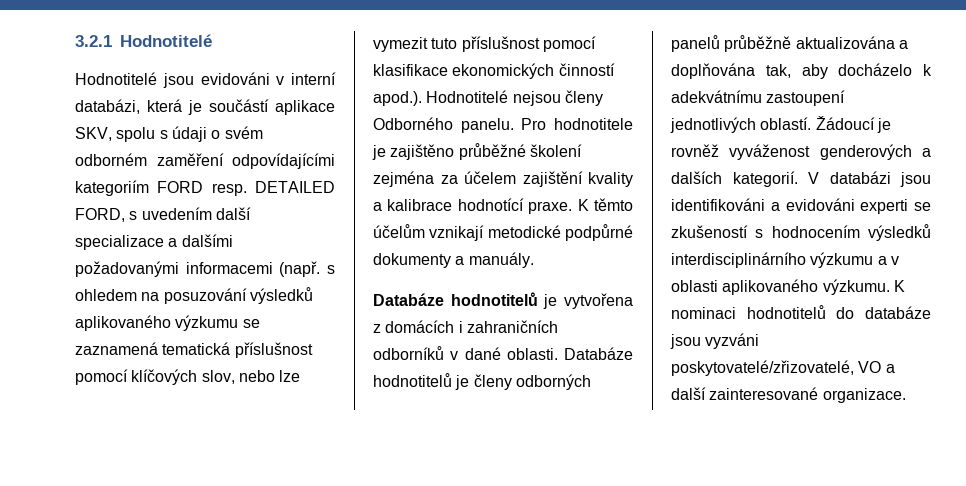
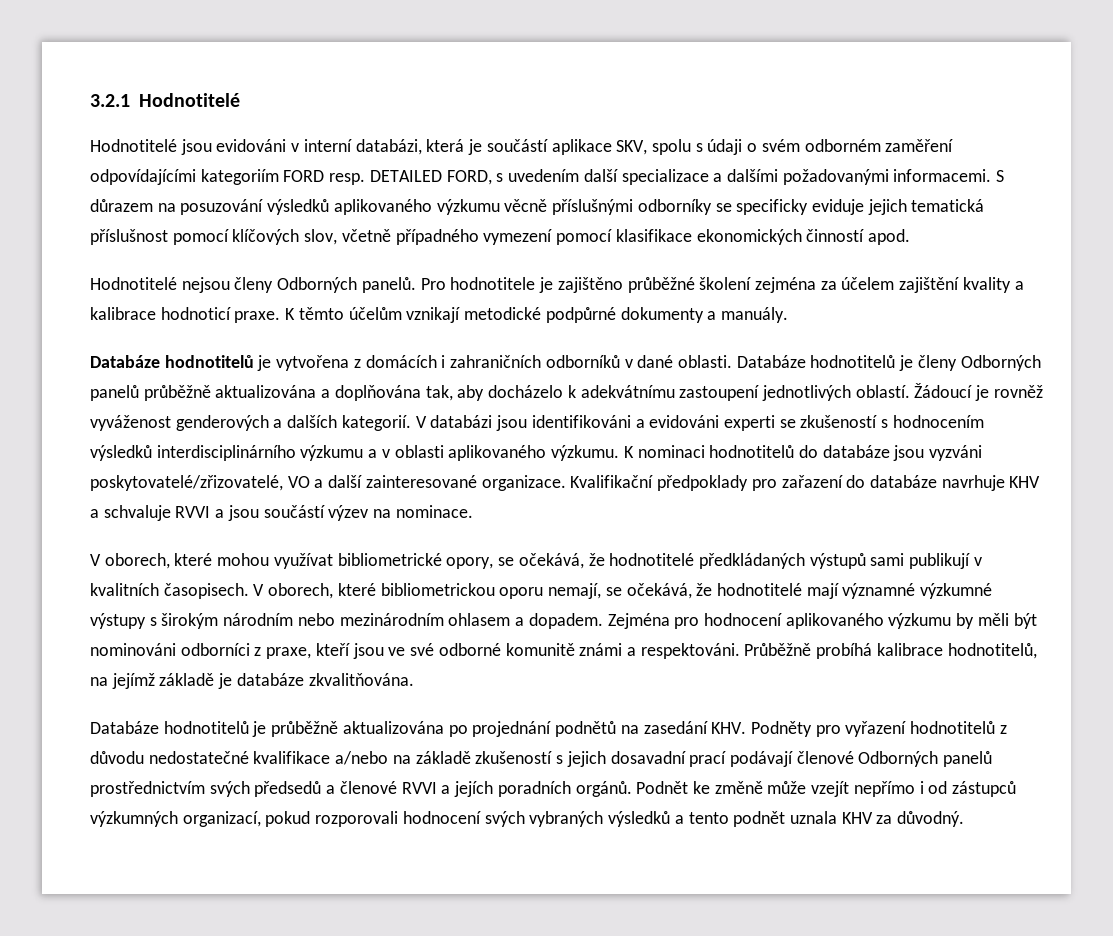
- Hodnotitelé jsou evidováni v interní databázi, která je součástí aplikace SKV, spolu s údaji o svém odborném zaměření odpovídajícími kategoriím FORD resp. DETAILED FORD, s uvedením další specializace a dalšími požadovanými informacemi (např. s ohledem na posuzování výsledků aplikovaného výzkumu se zaznamená tematická příslušnost pomocí klíčových slov, nebo lze vymezit tuto příslušnost pomocí klasifikace ekonomických činností apod.). Hodnotitelé nejsou členy Odborného panelu.
+ Hodnotitelé jsou evidováni v interní databázi, která je součástí aplikace SKV, spolu s údaji o svém odborném zaměření odpovídajícími kategoriím FORD resp. DETAILED FORD, s uvedením další specializace a dalšími požadovanými informacemi. S důrazem na posuzování výsledků aplikovaného výzkumu věcně příslušnými odborníky se specificky eviduje jejich tematická příslušnost pomocí klíčových slov, včetně případného vymezení pomocí klasifikace ekonomických činností apod.
+ Hodnotitelé nejsou členy Odborných panelů.
- Pro hodnotitele je zajištěno průběžné školení zejména za účelem zajištění kvality a kalibrace hodnotící praxe.
+ Pro hodnotitele je zajištěno průběžné školení zejména za účelem zajištění kvality a kalibrace hodnoticí praxe.
- Databáze hodnotitelů je členy odborných panelů průběžně aktualizována a doplňována tak, aby docházelo k adekvátnímu zastoupení jednotlivých oblastí.
+ Databáze hodnotitelů je členy Odborných panelů průběžně aktualizována a doplňována tak, aby docházelo k adekvátnímu zastoupení jednotlivých oblastí.
+ Kvalifikační předpoklady pro zařazení do databáze navrhuje KHV a schvaluje RVVI a jsou součástí výzev na nominace.
+ V oborech, které mohou využívat bibliometrické opory, se očekává, že hodnotitelé předkládaných výstupů sami publikují v kvalitních časopisech. V oborech, které bibliometrickou oporu nemají, se očekává, že hodnotitelé mají významné výzkumné výstupy s širokým národním nebo mezinárodním ohlasem a dopadem. Zejména pro hodnocení aplikovaného výzkumu by měli být nominováni odborníci z praxe, kteří jsou ve své odborné komunitě známi a respektováni. Průběžně probíhá kalibrace hodnotitelů, na jejímž základě je databáze zkvalitňována.
+ Databáze hodnotitelů je průběžně aktualizována po projednání podnětů na zasedání KHV. Podněty pro vyřazení hodnotitelů z důvodu nedostatečné kvalifikace a/nebo na základě zkušeností s jejich dosavadní prací podávají členové Odborných panelů prostřednictvím svých předsedů a členové RVVI a jejích poradních orgánů. Podnět ke změně může vzejít nepřímo i od zástupců výzkumných organizací, pokud rozporovali hodnocení svých vybraných výsledků a tento podnět uznala KHV za důvodný.

